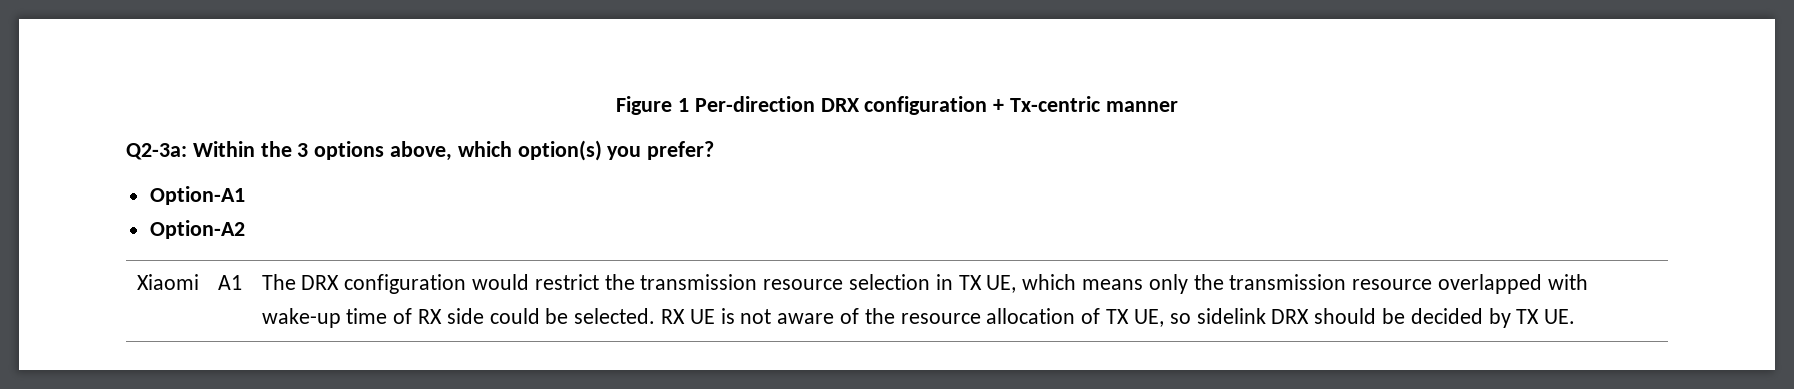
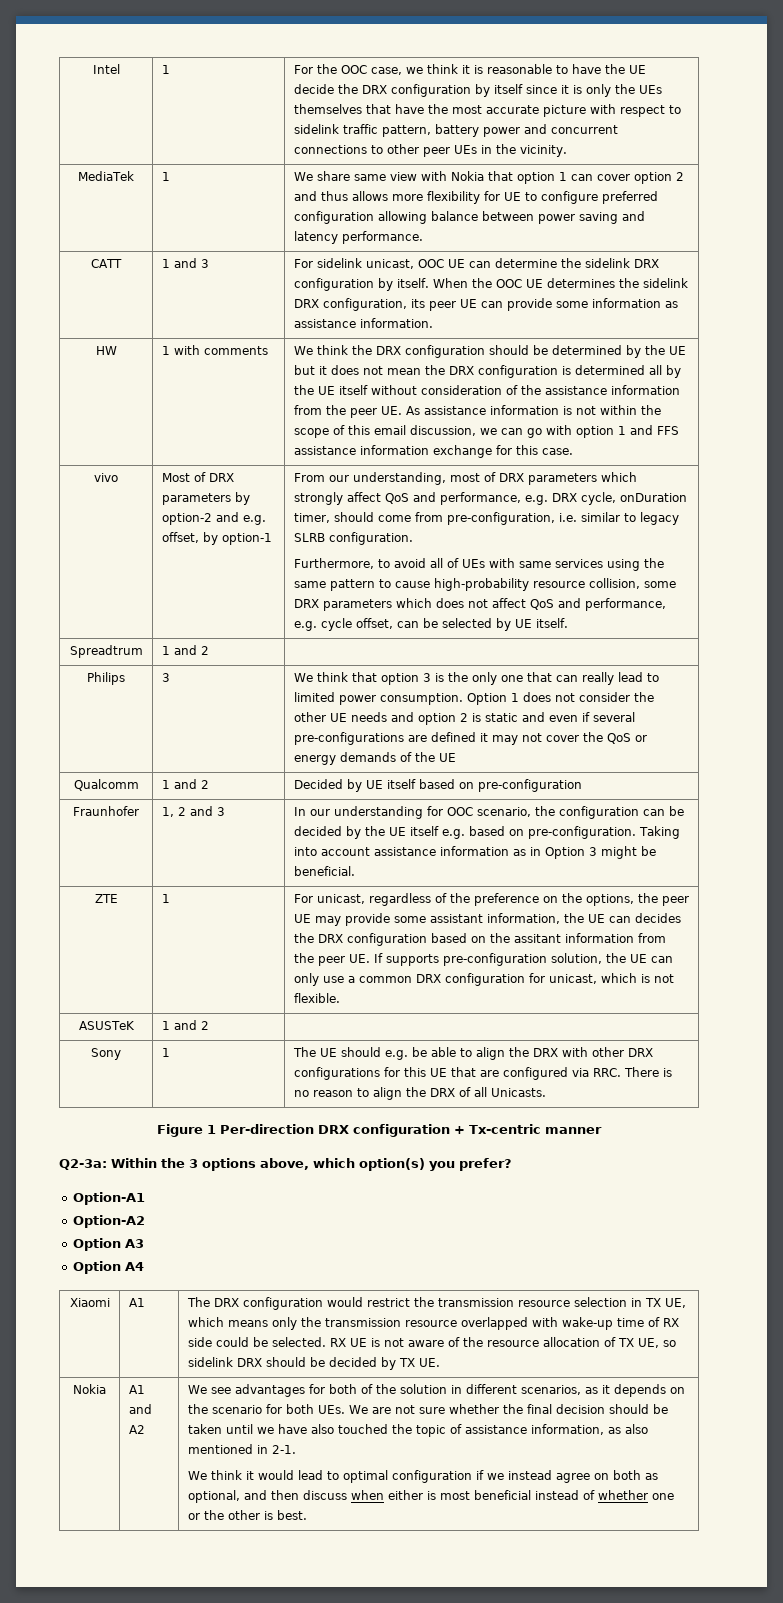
+ Intel | 1 | For the OOC case, we think it is reasonable to have the UE decide the DRX configuration by itself since it is only the UEs themselves that have the most accurate picture with respect to sidelink traffic pattern, battery power and concurrent connections to other peer UEs in the vicinity.
+ MediaTek | 1 | We share same view with Nokia that option 1 can cover option 2 and thus allows more flexibility for UE to configure preferred configuration allowing balance between power saving and latency performance.
+ CATT | 1 and 3 | For sidelink unicast, OOC UE can determine the sidelink DRX configuration by itself. When the OOC UE determines the sidelink DRX configuration, its peer UE can provide some information as assistance information.
+ HW | 1 with comments | We think the DRX configuration should be determined by the UE but it does not mean the DRX configuration is determined all by the UE itself without consideration of the assistance information from the peer UE. As assistance information is not within the scope of this email discussion, we can go with option 1 and FFS assistance information exchange for this case.
+ vivo | Most of DRX parameters by option-2 and e.g. offset, by option-1 | From our understanding, most of DRX parameters which strongly affect QoS and performance, e.g. DRX cycle, onDuration timer, should come from pre-configuration, i.e. similar to legacy SLRB configuration.
+ Furthermore, to avoid all of UEs with same services using the same pattern to cause high-probability resource collision, some DRX parameters which does not affect QoS and performance, e.g. cycle offset, can be selected by UE itself.
+ Spreadtrum | 1 and 2 |
+ Philips | 3 | We think that option 3 is the only one that can really lead to limited power consumption. Option 1 does not consider the other UE needs and option 2 is static and even if several pre-configurations are defined it may not cover the QoS or energy demands of the UE
+ Qualcomm | 1 and 2 | Decided by UE itself based on pre-configuration
+ Fraunhofer | 1, 2 and 3 | In our understanding for OOC scenario, the configuration can be decided by the UE itself e.g. based on pre-configuration. Taking into account assistance information as in Option 3 might be beneficial.
+ ZTE | 1 | For unicast, regardless of the preference on the options, the peer UE may provide some assistant information, the UE can decides the DRX configuration based on the assitant information from the peer UE. If supports pre-configuration solution, the UE can only use a common DRX configuration for unicast, which is not flexible.
+ ASUSTeK | 1 and 2 |
+ Sony | 1 | The UE should e.g. be able to align the DRX with other DRX configurations for this UE that are configured via RRC. There is no reason to align the DRX of all Unicasts.
+ Option A3
+ Option A4
+ Nokia | A1 and A2 | We see advantages for both of the solution in different scenarios, as it depends on the scenario for both UEs. We are not sure whether the final decision should be taken until we have also touched the topic of assistance information, as also mentioned in 2-1.
+ We think it would lead to optimal configuration if we instead agree on both as optional, and then discuss when either is most beneficial instead of whether one or the other is best.

